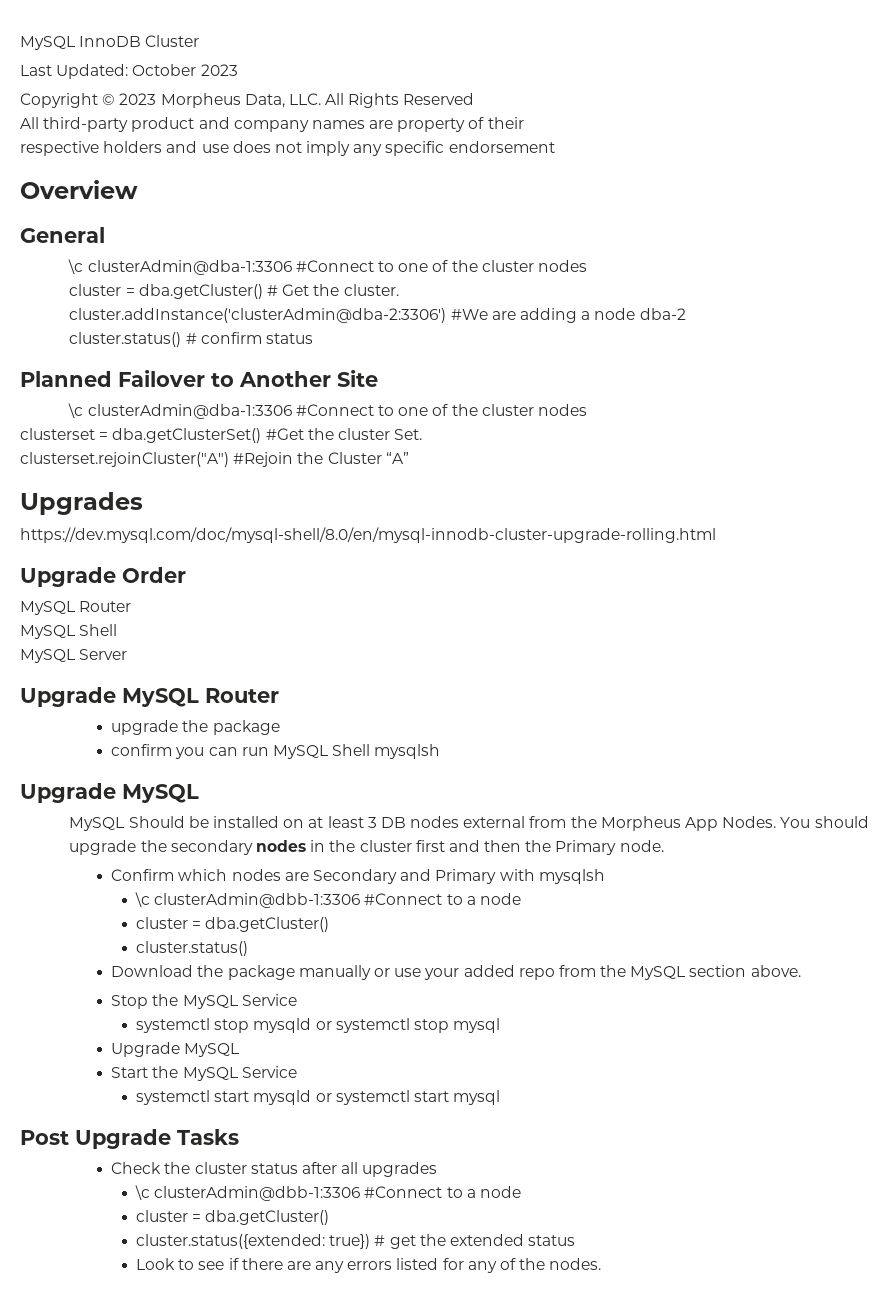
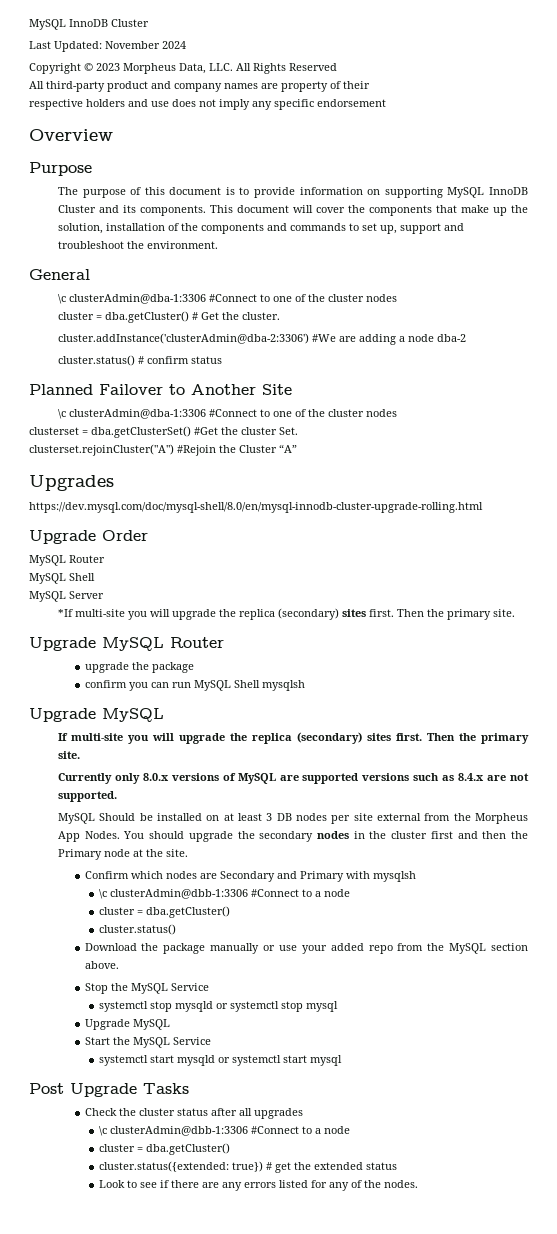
- Last Updated: October 2023
+ Last Updated: November 2024
+ Purpose
+ The purpose of this document is to provide information on supporting MySQL InnoDB Cluster and its components. This document will cover the components that make up the solution, installation of the components and commands to set up, support and troubleshoot the environment.
+ *If multi-site you will upgrade the replica (secondary) sites first. Then the primary site.
+ If multi-site you will upgrade the replica (secondary) sites first. Then the primary site.
+ Currently only 8.0.x versions of MySQL are supported versions such as 8.4.x are not supported.
- MySQL Should be installed on at least 3 DB nodes external from the Morpheus App Nodes.
+ MySQL Should be installed on at least 3 DB nodes per site external from the Morpheus App Nodes.
- You should upgrade the secondary nodes in the cluster first and then the Primary node.
+ You should upgrade the secondary nodes in the cluster first and then the Primary node at the site.

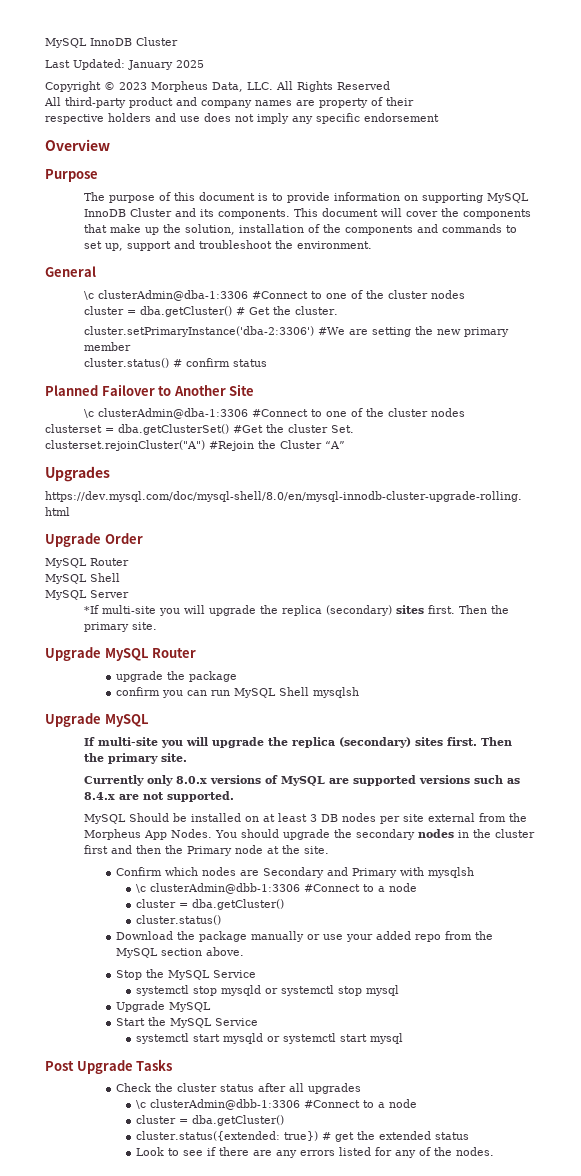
- Last Updated: November 2024
+ Last Updated: January 2025
- cluster.addInstance('clusterAdmin@dba-2:3306') #We are adding a node dba-2
+ cluster.setPrimaryInstance('dba-2:3306') #We are setting the new primary member

